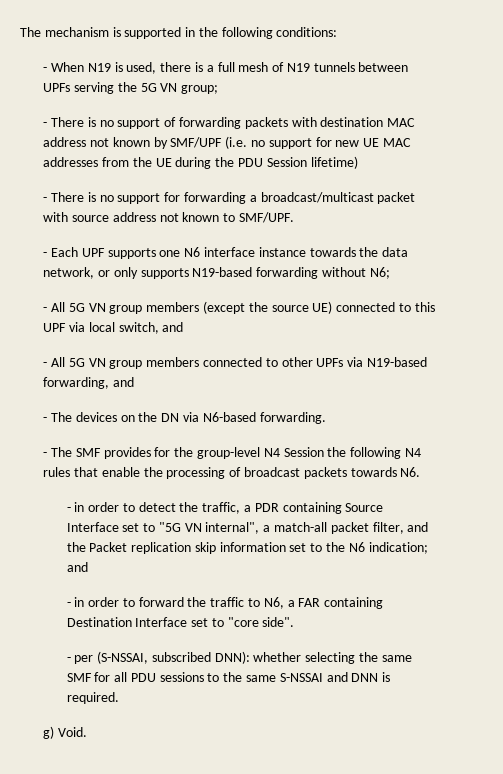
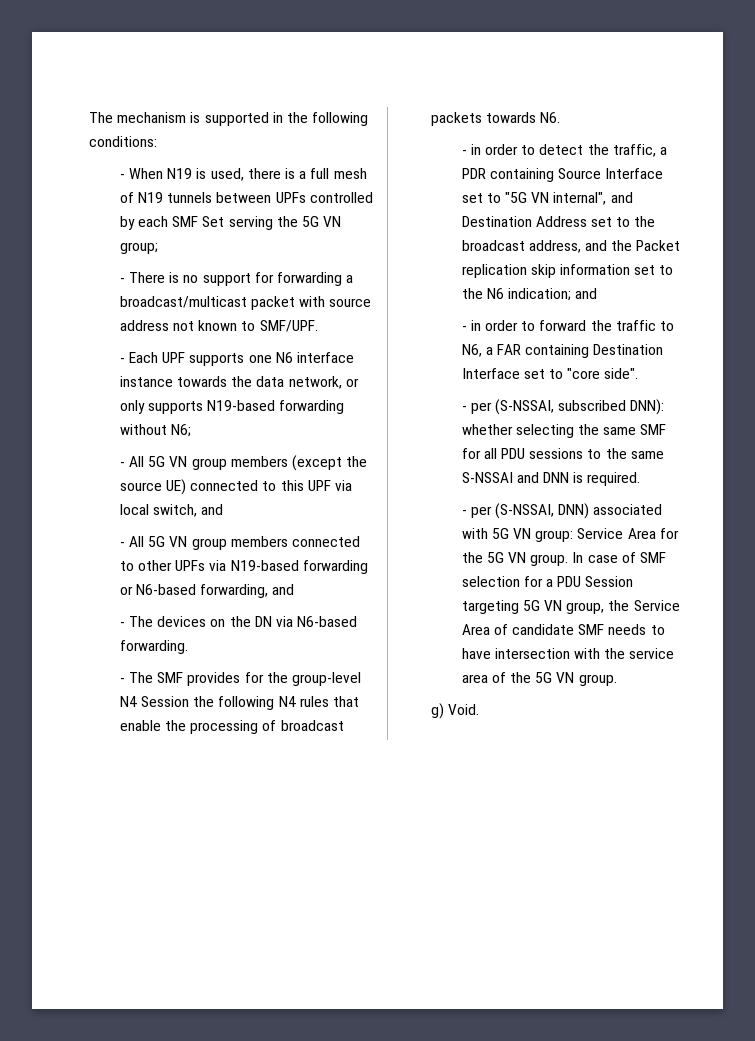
- - When N19 is used, there is a full mesh of N19 tunnels between UPFs serving the 5G VN group;
+ - When N19 is used, there is a full mesh of N19 tunnels between UPFs controlled by each SMF Set serving the 5G VN group;
- - There is no support of forwarding packets with destination MAC address not known by SMF/UPF (i.e. no support for new UE MAC addresses from the UE during the PDU Session lifetime)
- - All 5G VN group members connected to other UPFs via N19-based forwarding, and
+ - All 5G VN group members connected to other UPFs via N19-based forwarding or N6-based forwarding, and
- - in order to detect the traffic, a PDR containing Source Interface set to "5G VN internal", a match-all packet filter, and the Packet replication skip information set to the N6 indication; and
+ - in order to detect the traffic, a PDR containing Source Interface set to "5G VN internal", and Destination Address set to the broadcast address, and the Packet replication skip information set to the N6 indication; and
+ - per (S-NSSAI, DNN) associated with 5G VN group: Service Area for the 5G VN group. In case of SMF selection for a PDU Session targeting 5G VN group, the Service Area of candidate SMF needs to have intersection with the service area of the 5G VN group.

